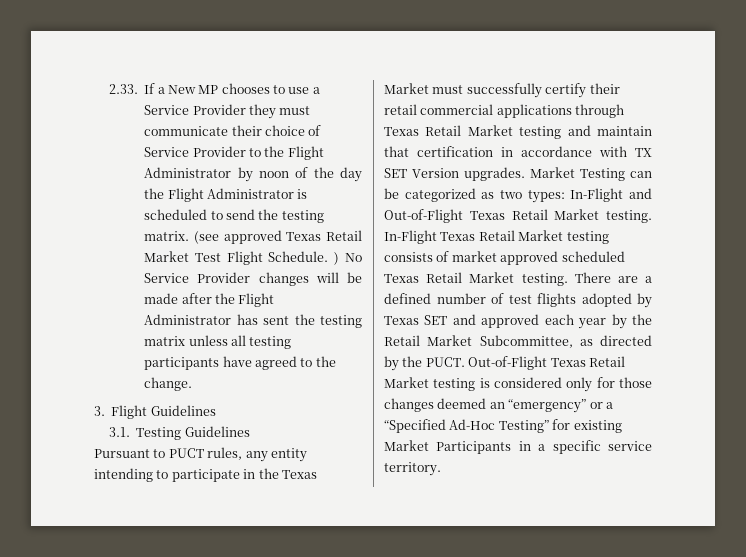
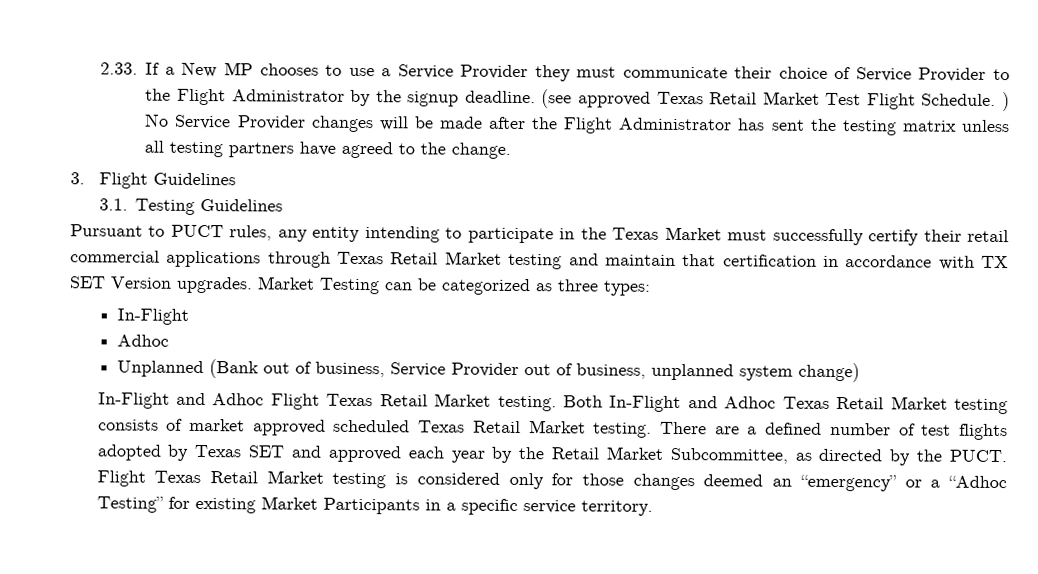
- 2.33. If a New MP chooses to use a Service Provider they must communicate their choice of Service Provider to the Flight Administrator by noon of the day the Flight Administrator is scheduled to send the testing matrix.
+ 2.33. If a New MP chooses to use a Service Provider they must communicate their choice of Service Provider to the Flight Administrator by the signup deadline.
- (see approved Texas Retail Market Test Flight Schedule. ) No Service Provider changes will be made after the Flight Administrator has sent the testing matrix unless all testing participants have agreed to the change.
+ (see approved Texas Retail Market Test Flight Schedule. ) No Service Provider changes will be made after the Flight Administrator has sent the testing matrix unless all testing partners have agreed to the change.
- Market Testing can be categorized as two types: In-Flight and Out-of-Flight Texas Retail Market testing. In-Flight Texas Retail Market testing consists of market approved scheduled Texas Retail Market testing.
+ Market Testing can be categorized as three types:
+ In-Flight
+ Adhoc
+ Unplanned (Bank out of business, Service Provider out of business, unplanned system change)
+ In-Flight and Adhoc Flight Texas Retail Market testing. Both In-Flight and Adhoc Texas Retail Market testing consists of market approved scheduled Texas Retail Market testing.
- Out-of-Flight Texas Retail Market testing is considered only for those changes deemed an “emergency” or a “Specified Ad-Hoc Testing” for existing Market Participants in a specific service territory.
+ Flight Texas Retail Market testing is considered only for those changes deemed an “emergency” or a “Adhoc Testing” for existing Market Participants in a specific service territory.

